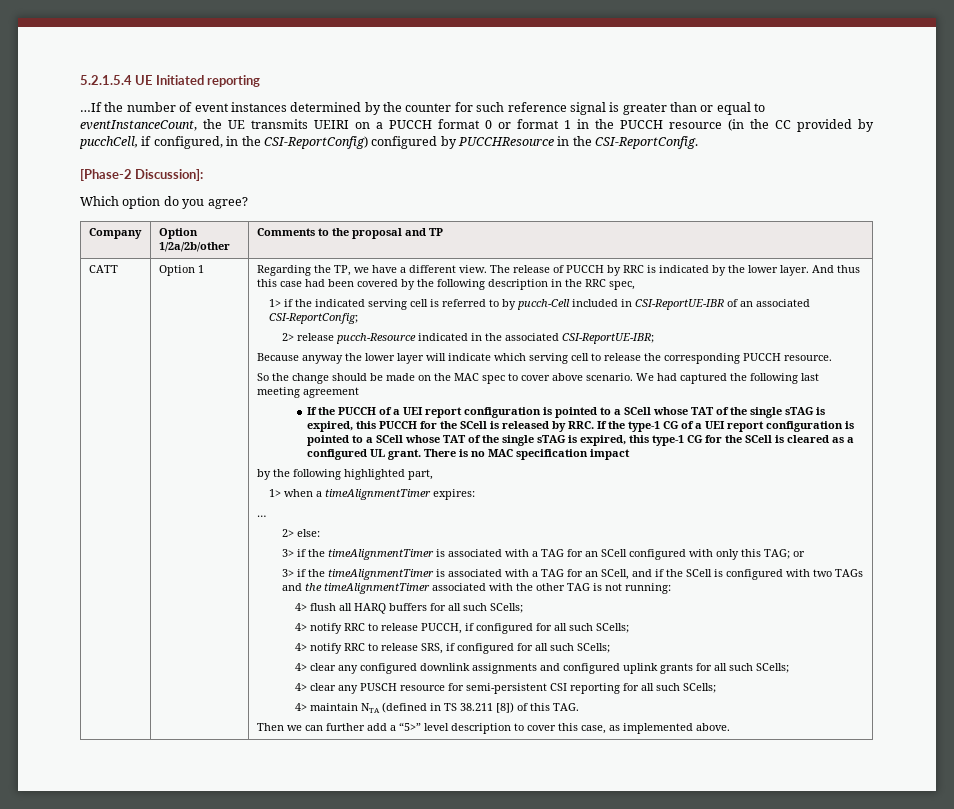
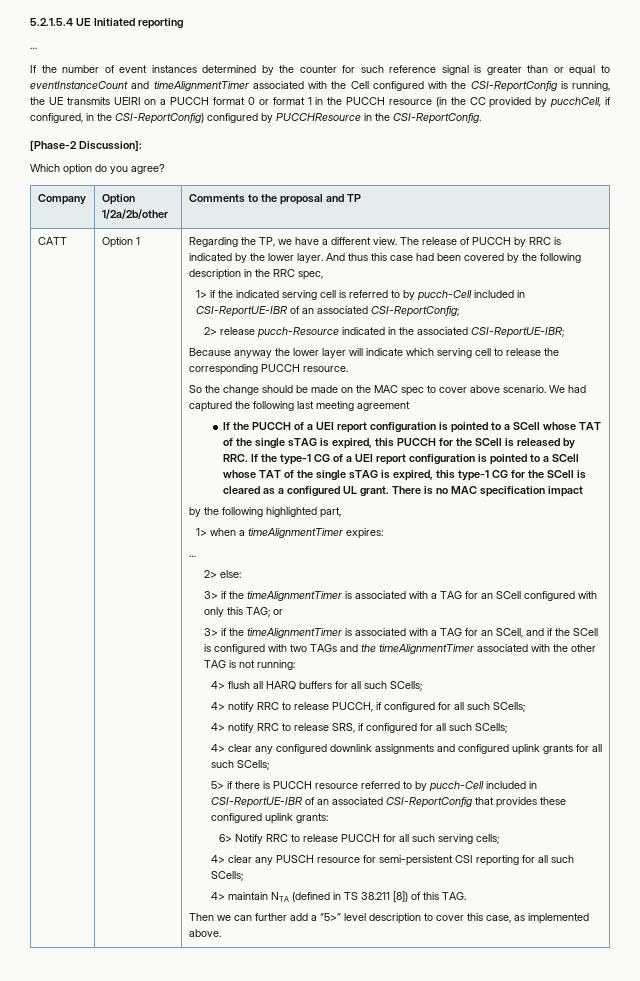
  5.2.1.5.4 UE Initiated reporting
- …If the number of event instances determined by the counter for such reference signal is greater than or equal to eventInstanceCount, the UE transmits UEIRI on a PUCCH format 0 or format 1 in the PUCCH resource (in the CC provided by pucchCell, if configured, in the CSI-ReportConfig) configured by PUCCHResource in the CSI-ReportConfig.
+ …
+ If the number of event instances determined by the counter for such reference signal is greater than or equal to eventInstanceCount and timeAlignmentTimer associated with the Cell configured with the CSI-ReportConfig is running, the UE transmits UEIRI on a PUCCH format 0 or format 1 in the PUCCH resource (in the CC provided by pucchCell, if configured, in the CSI-ReportConfig) configured by PUCCHResource in the CSI-ReportConfig.
+ 5> if there is PUCCH resource referred to by pucch-Cell included in CSI-ReportUE-IBR of an associated CSI-ReportConfig that provides these configured uplink grants:
+ 6> Notify RRC to release PUCCH for all such serving cells;

